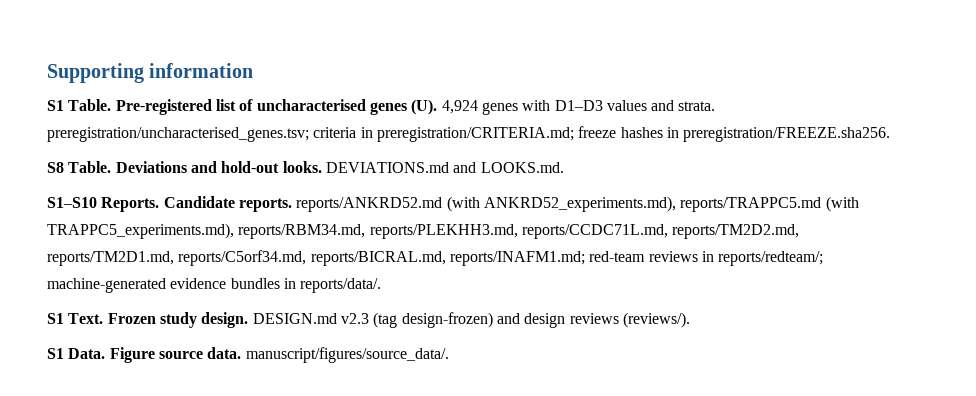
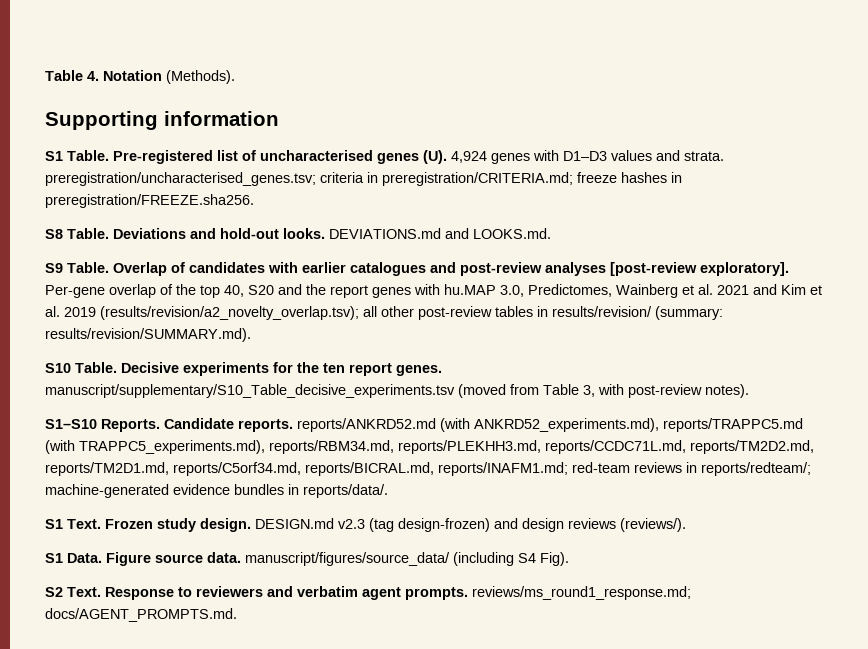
+ Table 4. Notation (Methods).
+ S9 Table. Overlap of candidates with earlier catalogues and post-review analyses [post-review exploratory]. Per-gene overlap of the top 40, S20 and the report genes with hu.MAP 3.0, Predictomes, Wainberg et al. 2021 and Kim et al. 2019 (results/revision/a2_novelty_overlap.tsv); all other post-review tables in results/revision/ (summary: results/revision/SUMMARY.md).
+ S10 Table. Decisive experiments for the ten report genes. manuscript/supplementary/S10_Table_decisive_experiments.tsv (moved from Table 3, with post-review notes).
- Figure source data. manuscript/figures/source_data/.
+ Figure source data. manuscript/figures/source_data/ (including S4 Fig).
+ S2 Text. Response to reviewers and verbatim agent prompts. reviews/ms_round1_response.md; docs/AGENT_PROMPTS.md.

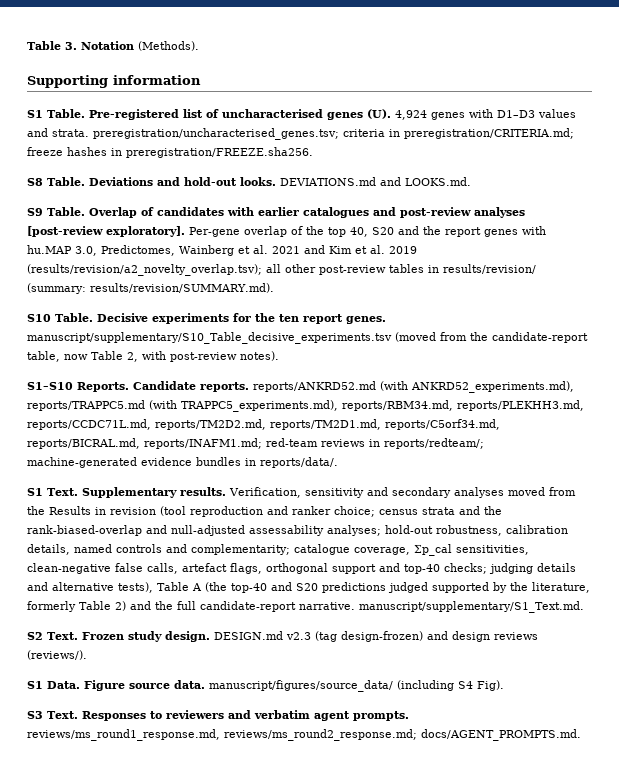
- Table 4. Notation (Methods).
+ Table 3. Notation (Methods).
- Decisive experiments for the ten report genes. manuscript/supplementary/S10_Table_decisive_experiments.tsv (moved from Table 3, with post-review notes).
+ Decisive experiments for the ten report genes. manuscript/supplementary/S10_Table_decisive_experiments.tsv (moved from the candidate-report table, now Table 2, with post-review notes).
+ Supplementary results. Verification, sensitivity and secondary analyses moved from the Results in revision (tool reproduction and ranker choice; census strata and the rank-biased-overlap and null-adjusted assessability analyses; hold-out robustness, calibration details, named controls and complementarity; catalogue coverage, Σp_cal sensitivities, clean-negative false calls, artefact flags, orthogonal support and top-40 checks; judging details and alternative tests), Table A (the top-40 and S20 predictions judged supported by the literature, formerly Table 2) and the full candidate-report narrative. manuscript/supplementary/S1_Text.md.
+ S2 Text.
- S2 Text. Response to reviewers and verbatim agent prompts. reviews/ms_round1_response.md; docs/AGENT_PROMPTS.md.
+ S3 Text. Responses to reviewers and verbatim agent prompts. reviews/ms_round1_response.md, reviews/ms_round2_response.md; docs/AGENT_PROMPTS.md.

